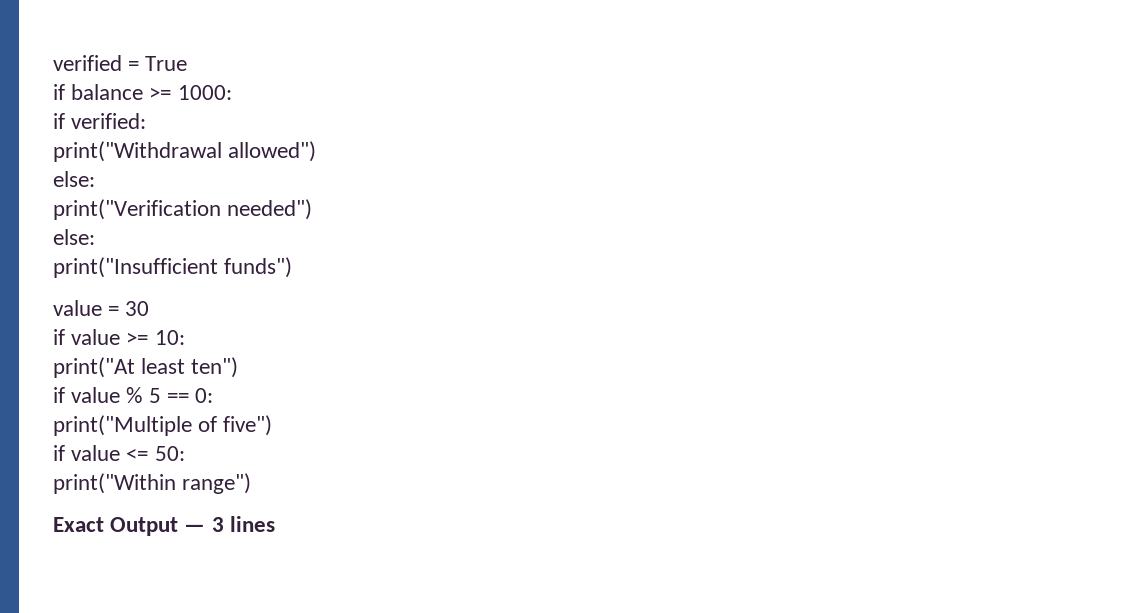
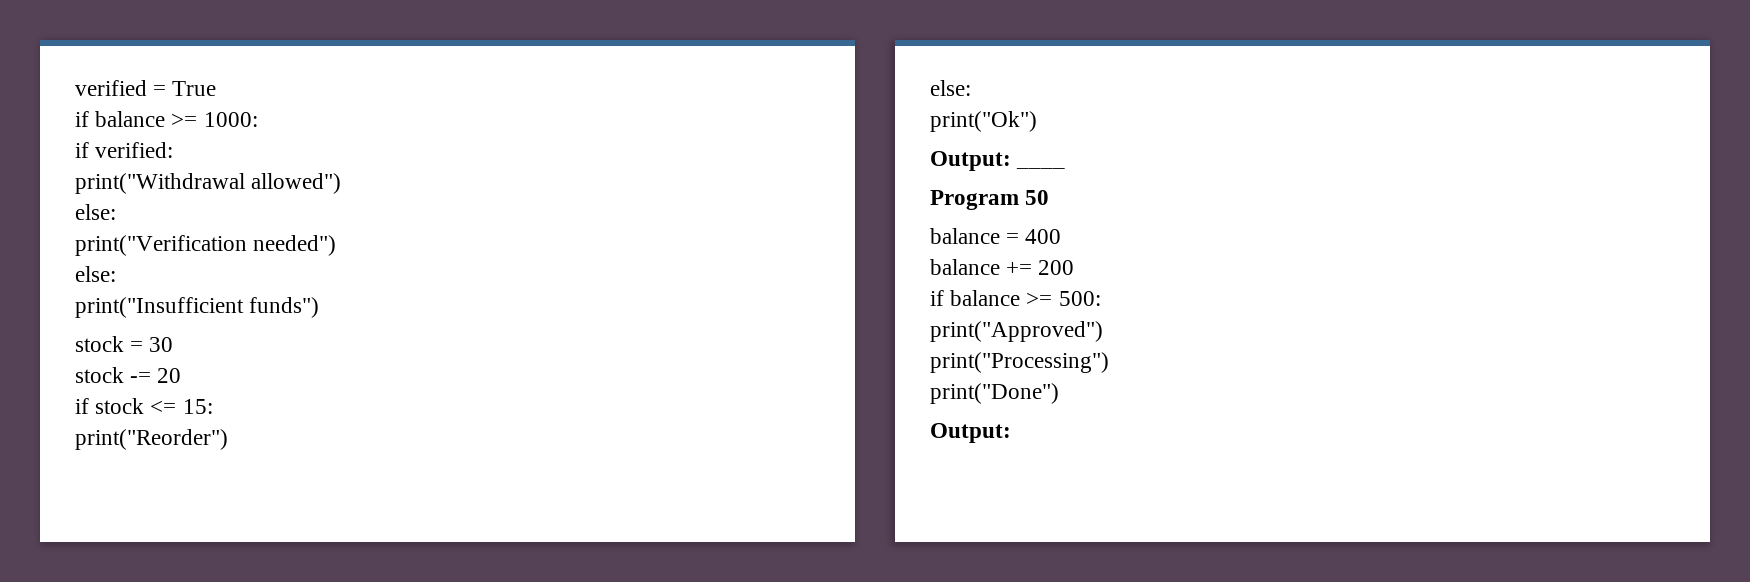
- value = 30
+ stock = 30
- if value >= 10:
- print("At least ten")
- if value % 5 == 0:
- print("Multiple of five")
- if value <= 50:
- print("Within range")
- Exact Output — 3 lines
+ stock -= 20
+ if stock <= 15:
+ print("Reorder")
+ else:
+ print("Ok")
+ Output: ____
+ Program 50
+ balance = 400
+ balance += 200
+ if balance >= 500:
+ print("Approved")
+ print("Processing")
+ print("Done")
+ Output:

